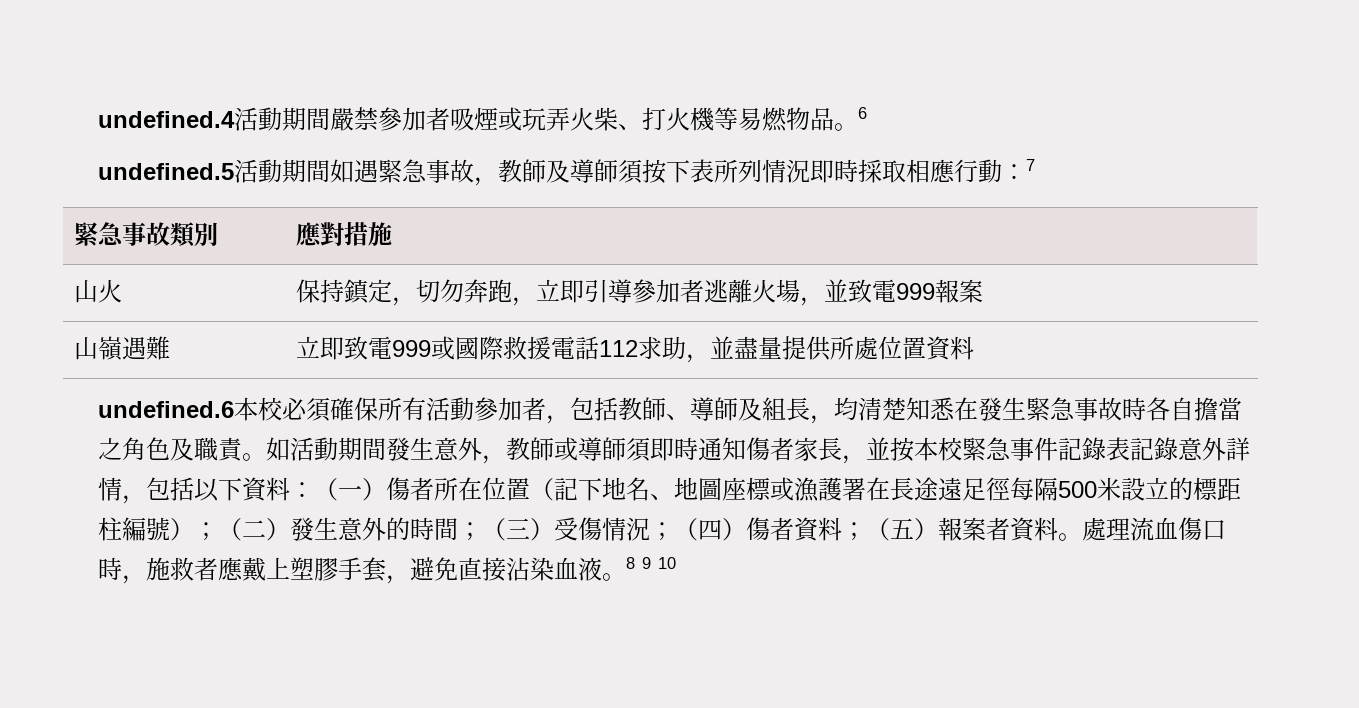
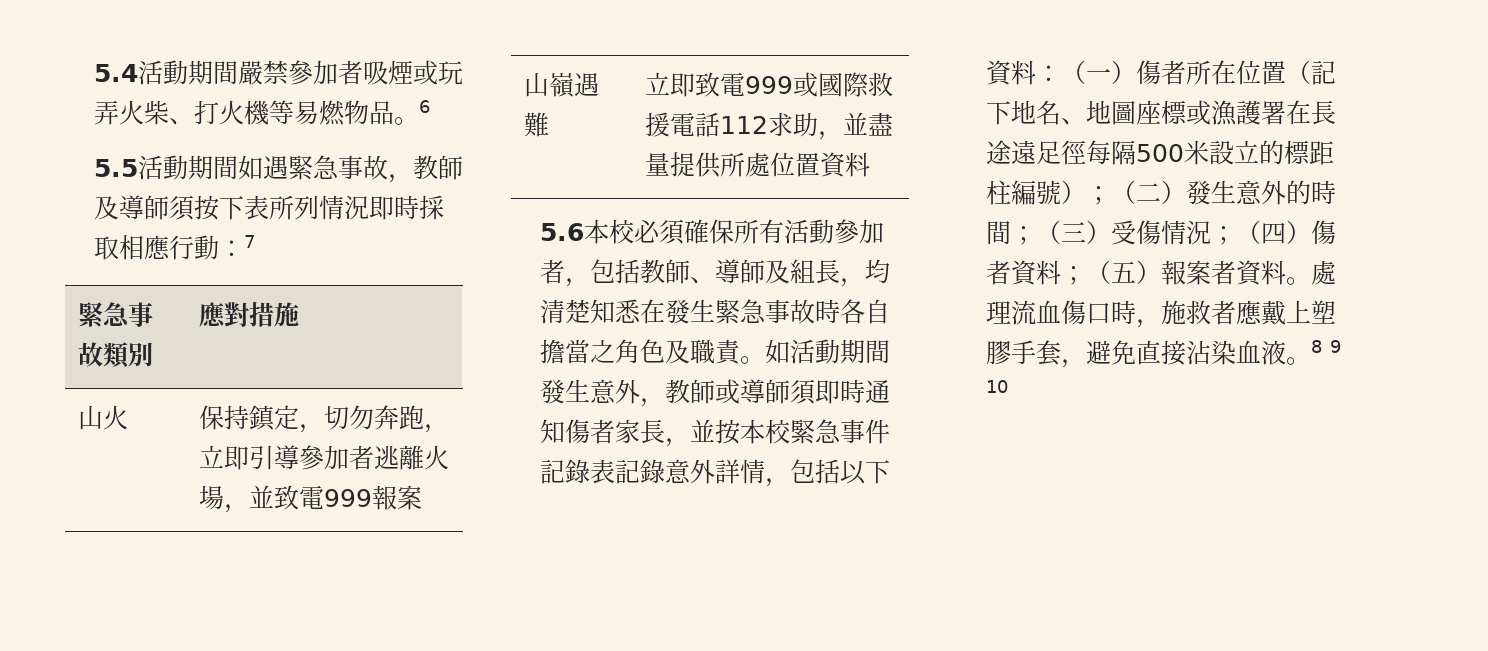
- undefined.4活動期間嚴禁參加者吸煙或玩弄火柴、打火機等易燃物品。
+ 5.4活動期間嚴禁參加者吸煙或玩弄火柴、打火機等易燃物品。
- undefined.5活動期間如遇緊急事故，教師及導師須按下表所列情況即時採取相應行動：7
+ 5.5活動期間如遇緊急事故，教師及導師須按下表所列情況即時採取相應行動：7
- undefined.6本校必須確保所有活動參加者，包括教師、導師及組長，均清楚知悉在發生緊急事故時各自擔當之角色及職責。
+ 5.6本校必須確保所有活動參加者，包括教師、導師及組長，均清楚知悉在發生緊急事故時各自擔當之角色及職責。

